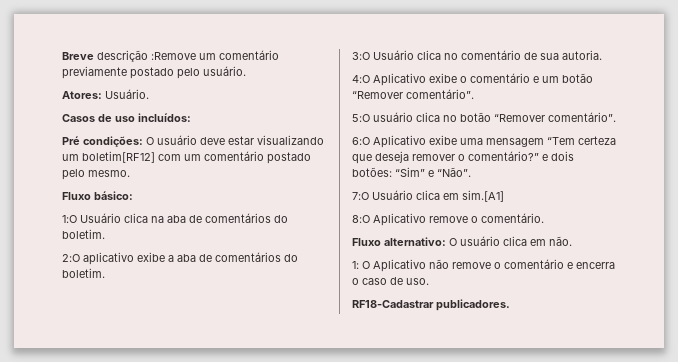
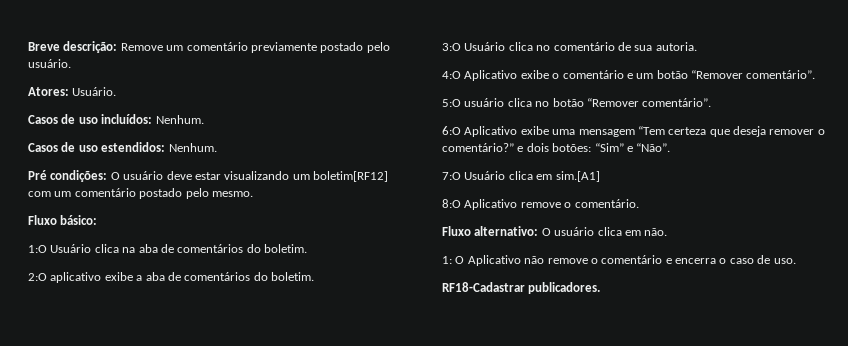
- Breve descrição :Remove um comentário previamente postado pelo usuário.
+ Breve descrição: Remove um comentário previamente postado pelo usuário.
- Casos de uso incluídos:
+ Casos de uso incluídos: Nenhum.
+ Casos de uso estendidos: Nenhum.

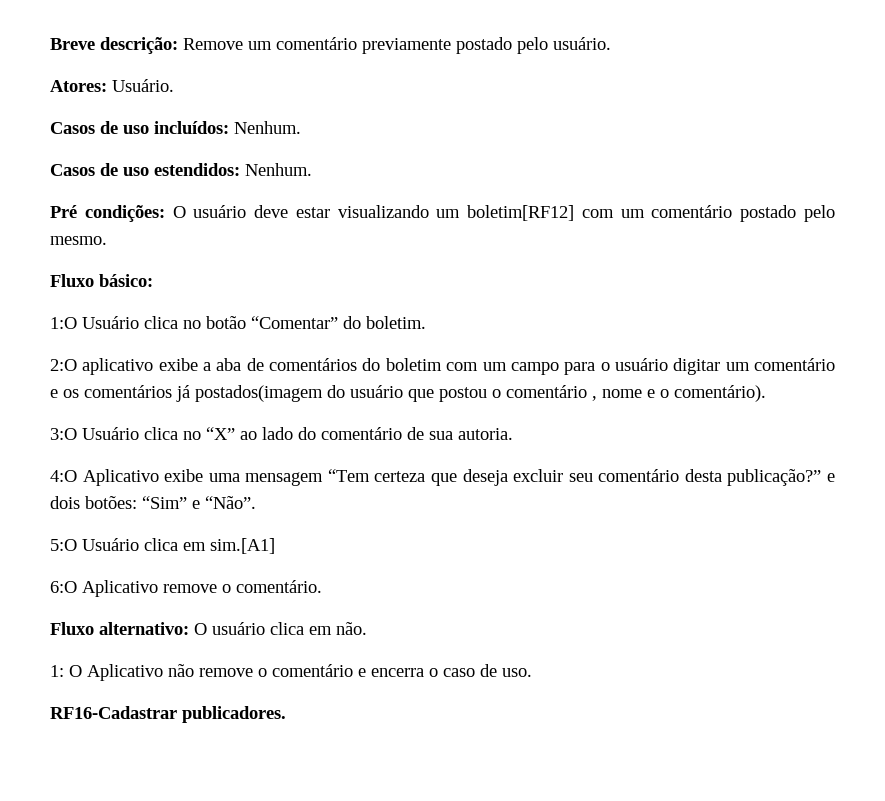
- 1:O Usuário clica na aba de comentários do boletim.
+ 1:O Usuário clica no botão “Comentar” do boletim.
- 2:O aplicativo exibe a aba de comentários do boletim.
+ 2:O aplicativo exibe a aba de comentários do boletim com um campo para o usuário digitar um comentário e os comentários já postados(imagem do usuário que postou o comentário , nome e o comentário).
- 3:O Usuário clica no comentário de sua autoria.
+ 3:O Usuário clica no “X” ao lado do comentário de sua autoria.
- 4:O Aplicativo exibe o comentário e um botão “Remover comentário”.
- 5:O usuário clica no botão “Remover comentário”.
- 6:O Aplicativo exibe uma mensagem “Tem certeza que deseja remover o comentário?” e dois botões: “Sim” e “Não”.
+ 4:O Aplicativo exibe uma mensagem “Tem certeza que deseja excluir seu comentário desta publicação?” e dois botões: “Sim” e “Não”.
- 7:O Usuário clica em sim.[A1]
+ 5:O Usuário clica em sim.[A1]
- 8:O Aplicativo remove o comentário.
+ 6:O Aplicativo remove o comentário.
- RF18-Cadastrar publicadores.
+ RF16-Cadastrar publicadores.

